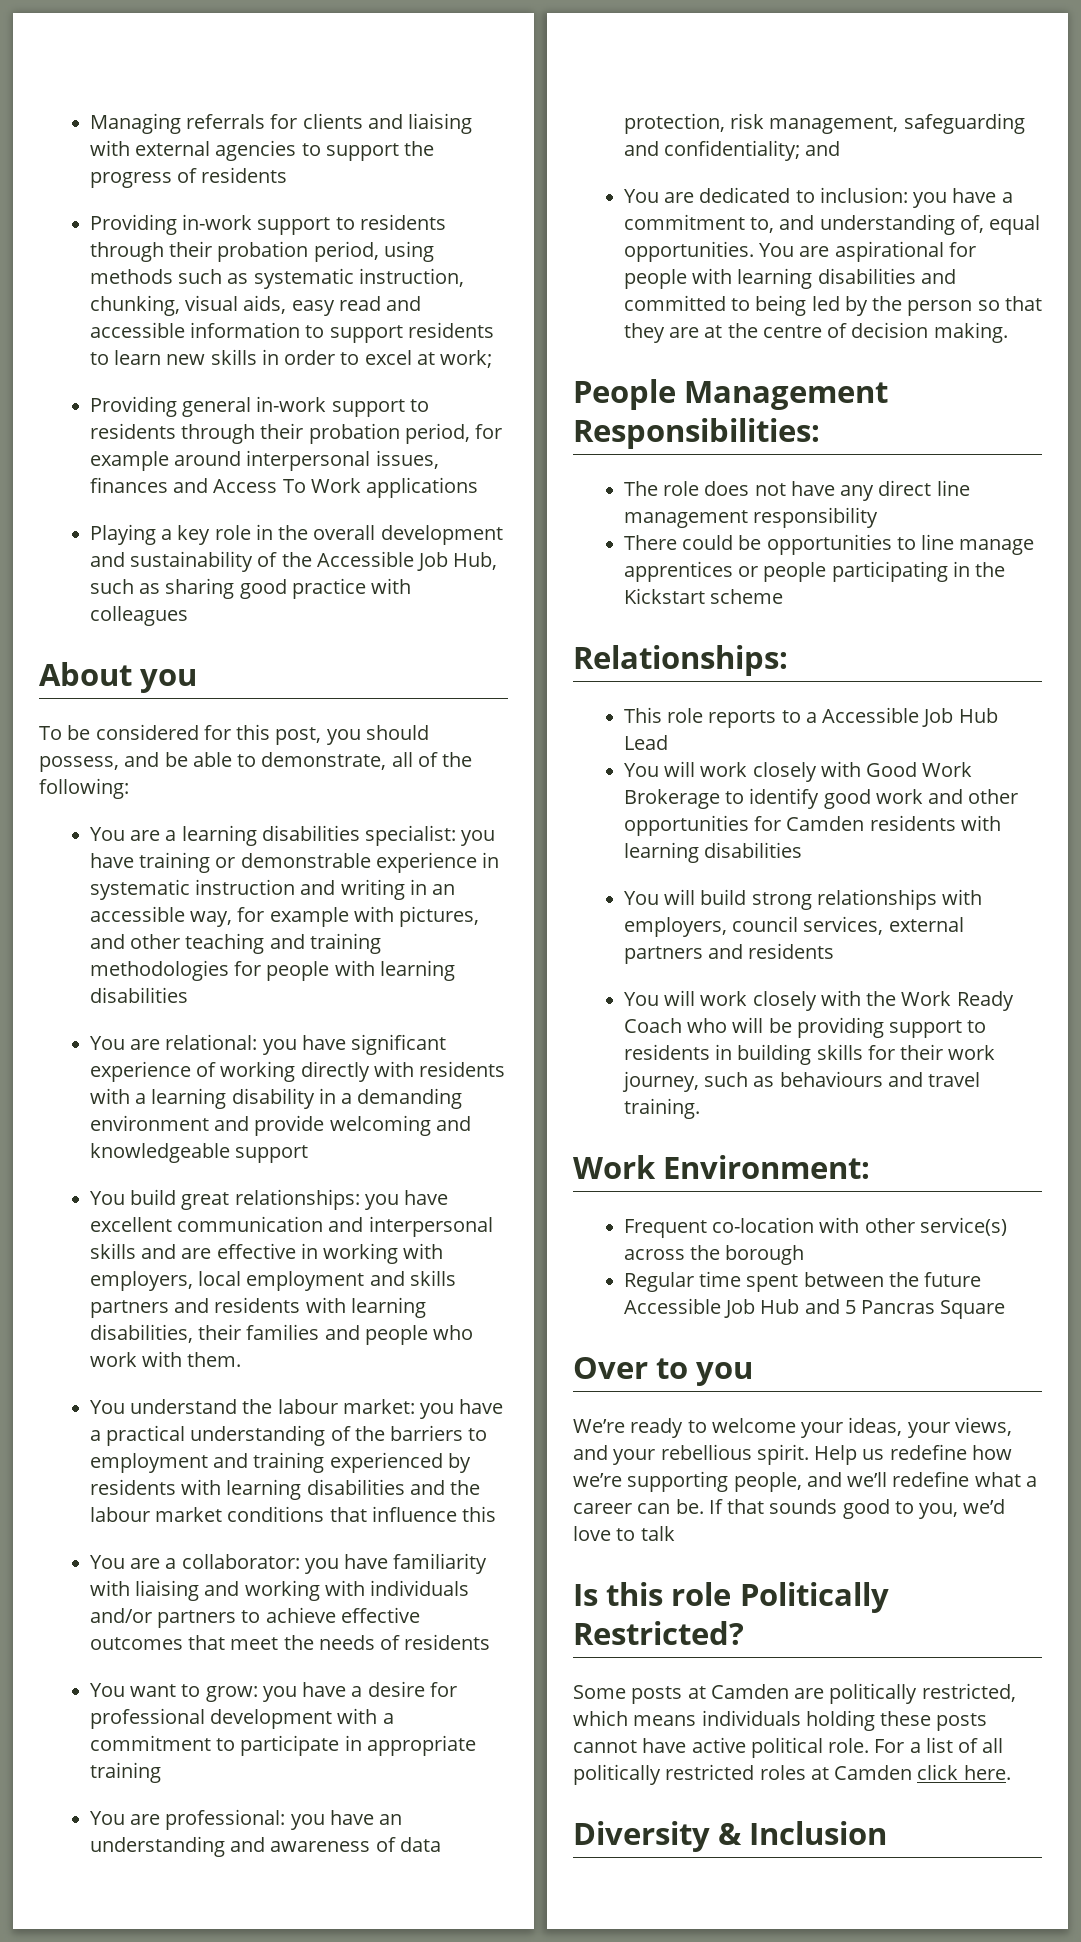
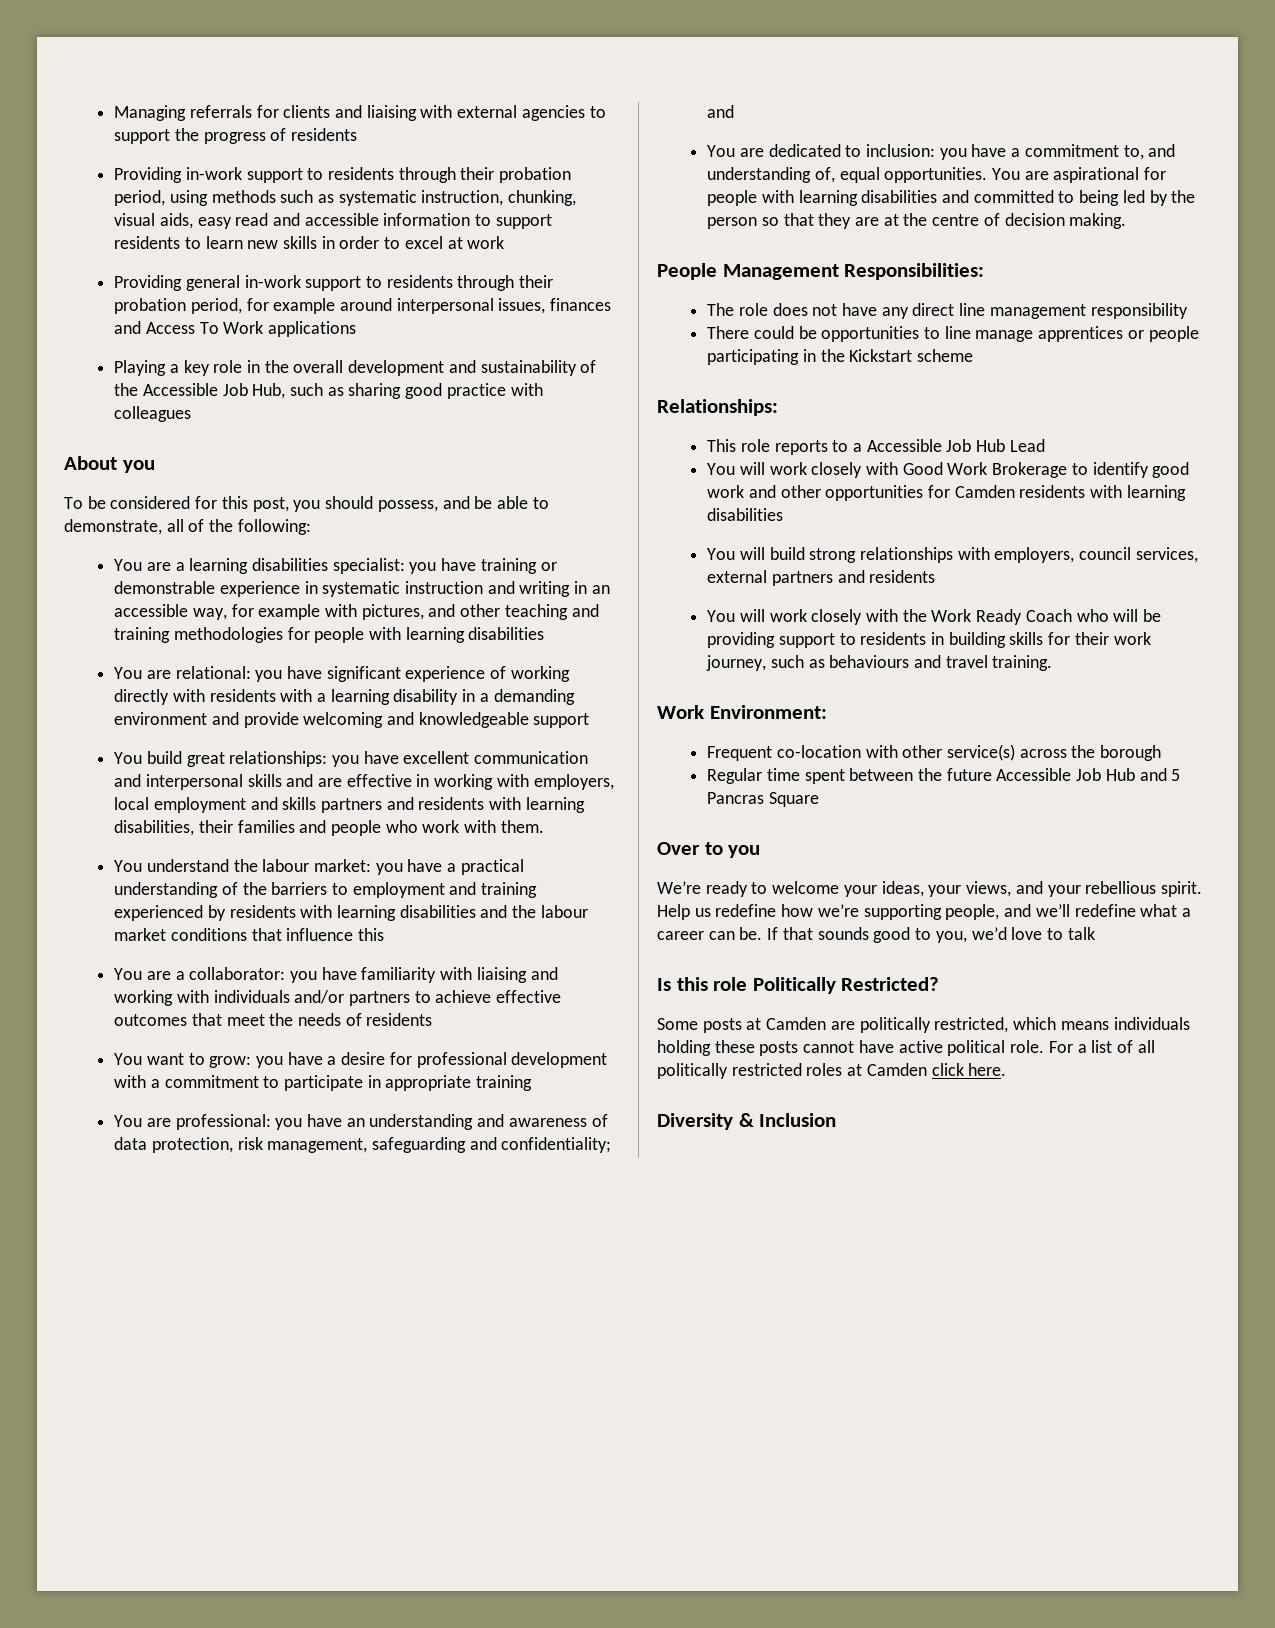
- Providing in-work support to residents through their probation period, using methods such as systematic instruction, chunking, visual aids, easy read and accessible information to support residents to learn new skills in order to excel at work;
+ Providing in-work support to residents through their probation period, using methods such as systematic instruction, chunking, visual aids, easy read and accessible information to support residents to learn new skills in order to excel at work

